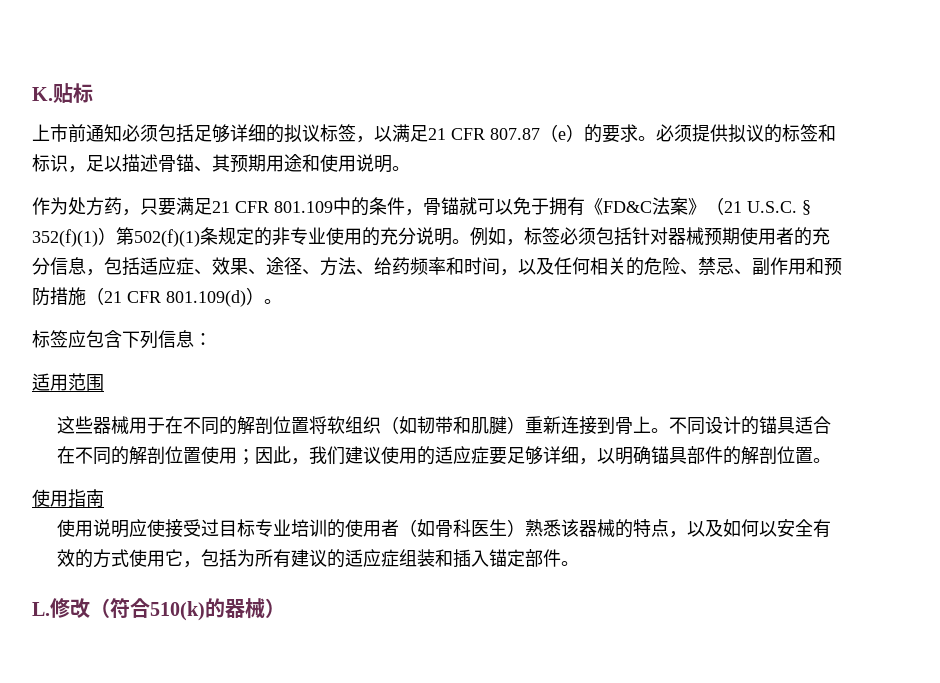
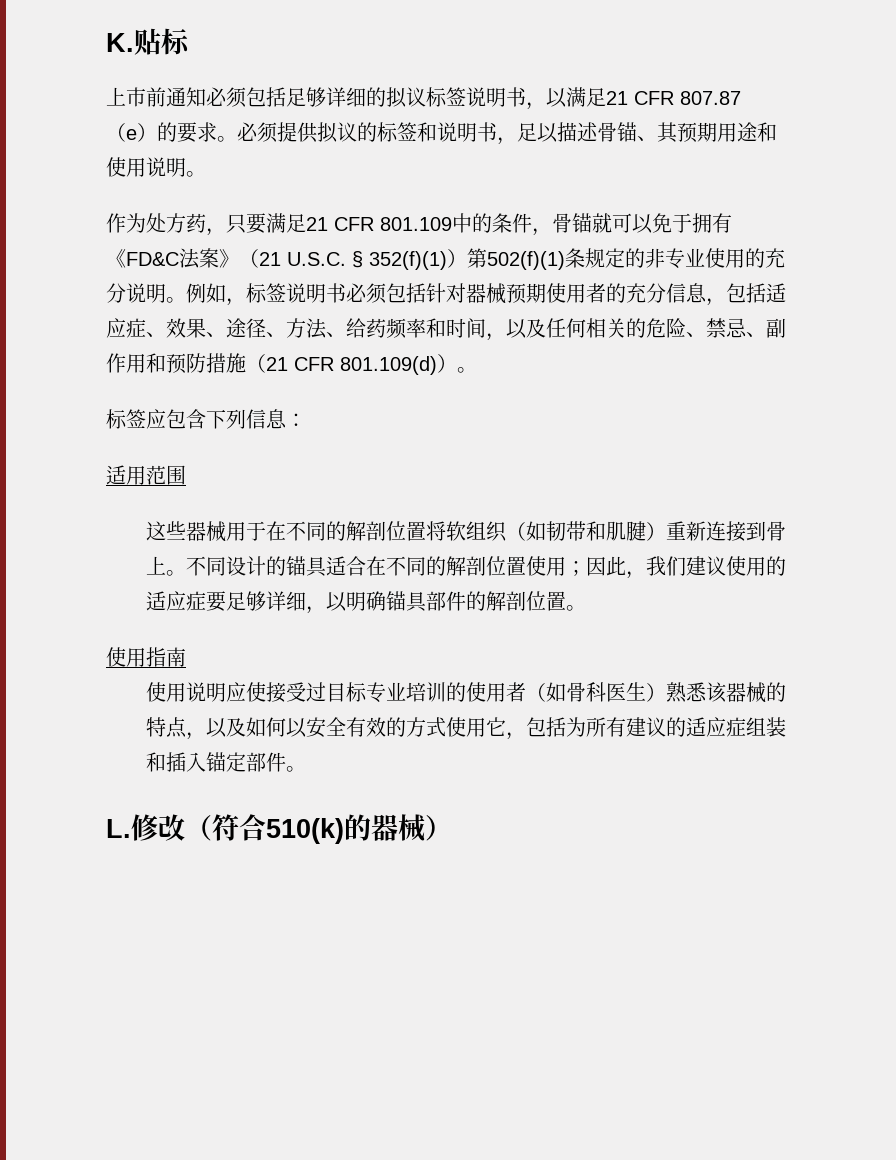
- 上市前通知必须包括足够详细的拟议标签，以满足21 CFR 807.87（e）的要求。
+ 上市前通知必须包括足够详细的拟议标签说明书，以满足21 CFR 807.87（e）的要求。
- 必须提供拟议的标签和标识，足以描述骨锚、其预期用途和使用说明。
+ 必须提供拟议的标签和说明书，足以描述骨锚、其预期用途和使用说明。
- 例如，标签必须包括针对器械预期使用者的充分信息，包括适应症、效果、途径、方法、给药频率和时间，以及任何相关的危险、禁忌、副作用和预防措施（21 CFR 801.109(d)）。
+ 例如，标签说明书必须包括针对器械预期使用者的充分信息，包括适应症、效果、途径、方法、给药频率和时间，以及任何相关的危险、禁忌、副作用和预防措施（21 CFR 801.109(d)）。

